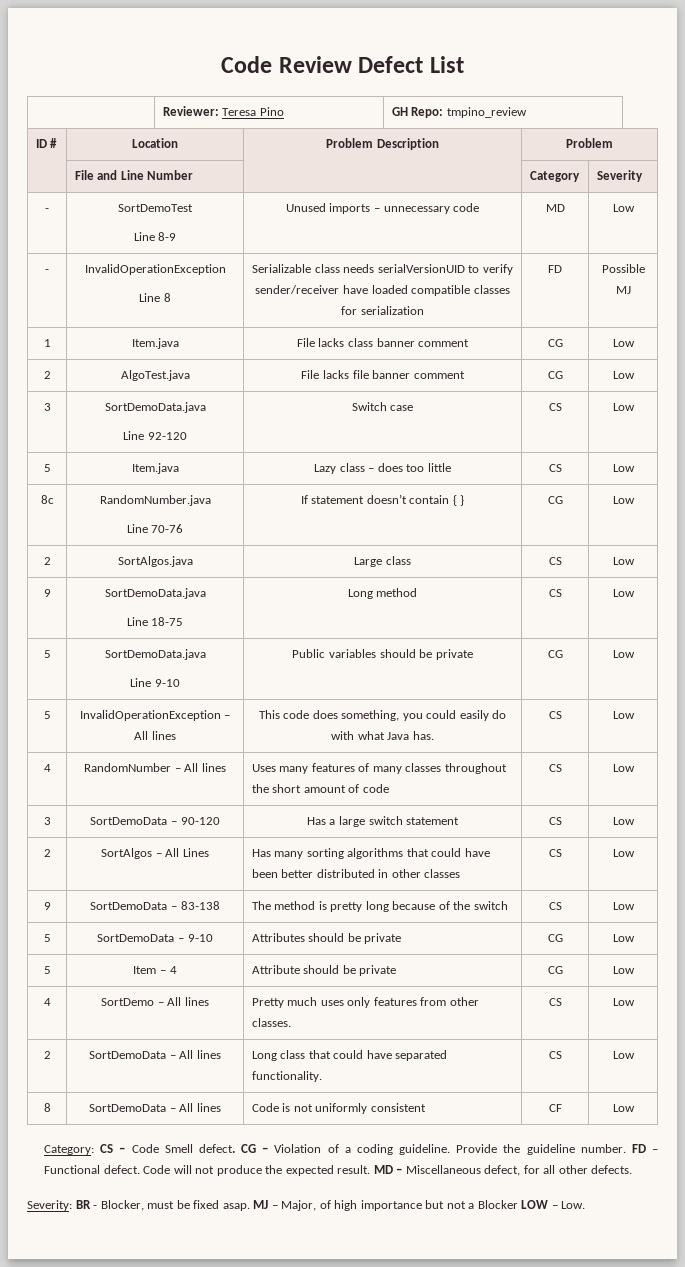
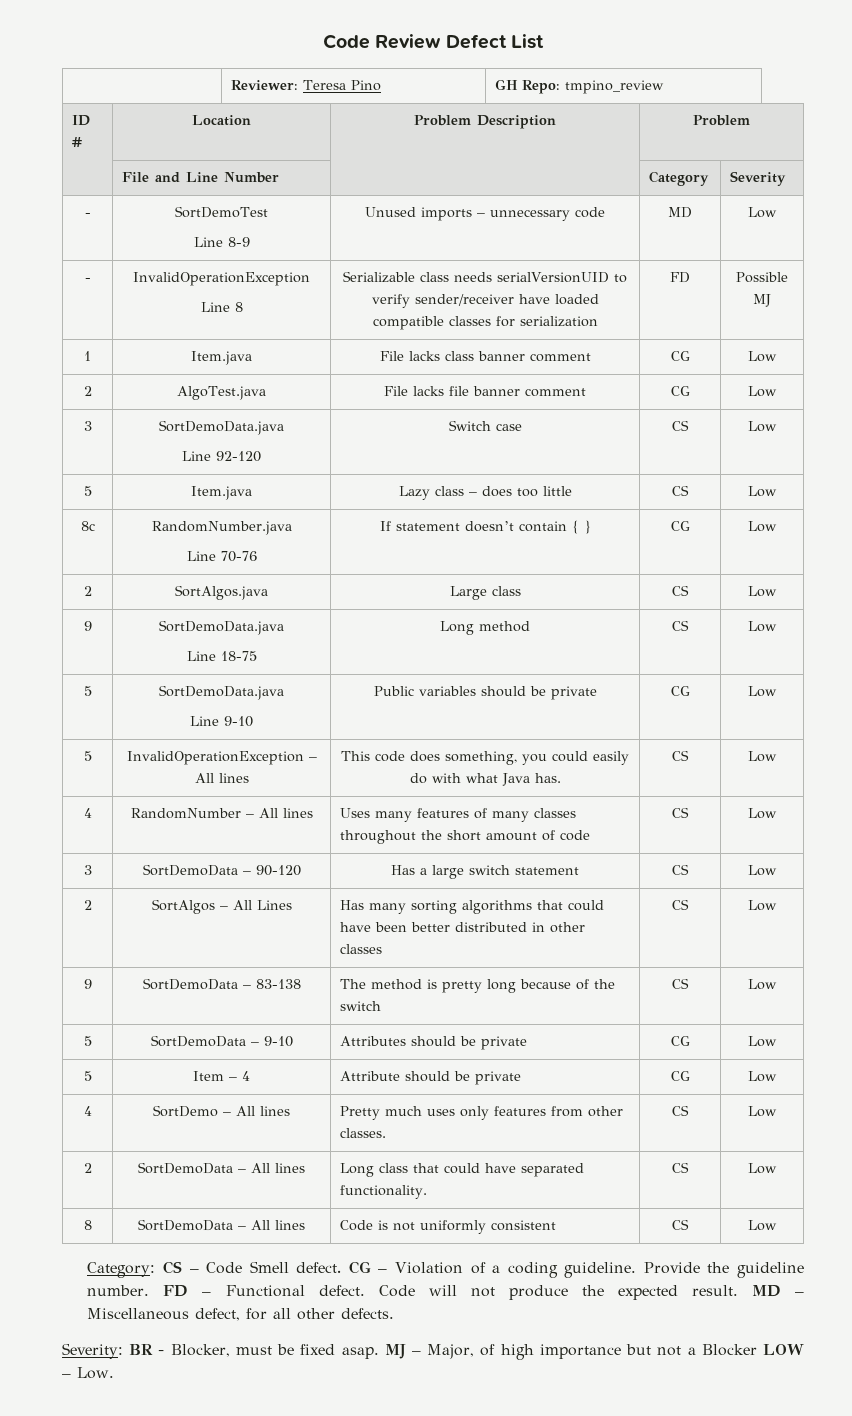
- 8 | SortDemoData – All lines | Code is not uniformly consistent | CF | Low
+ 8 | SortDemoData – All lines | Code is not uniformly consistent | CS | Low

